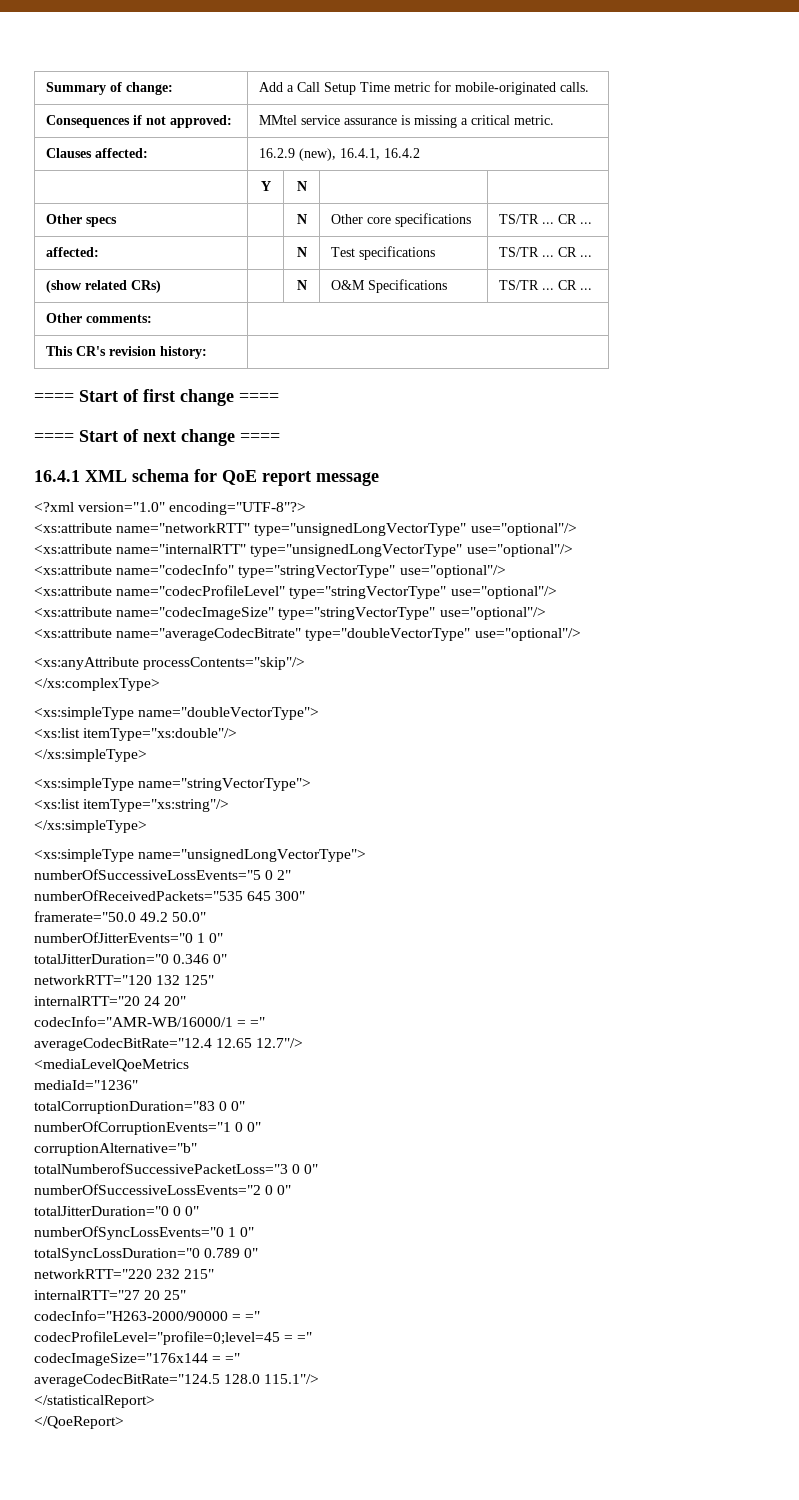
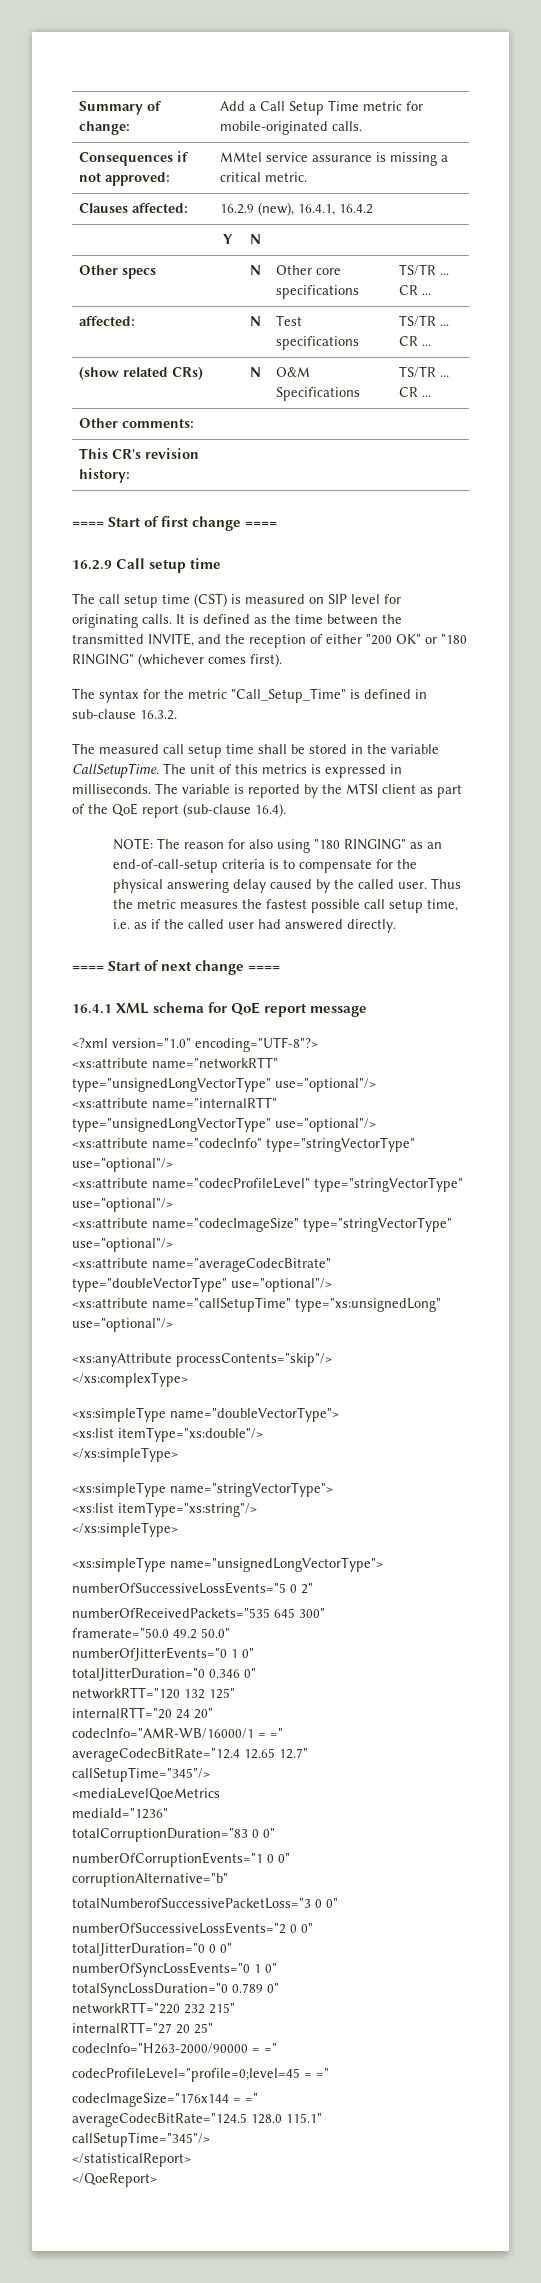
+ 16.2.9 Call setup time
+ The call setup time (CST) is measured on SIP level for originating calls. It is defined as the time between the transmitted INVITE, and the reception of either "200 OK" or "180 RINGING" (whichever comes first).
+ The syntax for the metric "Call_Setup_Time" is defined in sub-clause 16.3.2.
+ The measured call setup time shall be stored in the variable CallSetupTime. The unit of this metrics is expressed in milliseconds. The variable is reported by the MTSI client as part of the QoE report (sub-clause 16.4).
+ NOTE: The reason for also using "180 RINGING" as an end-of-call-setup criteria is to compensate for the physical answering delay caused by the called user. Thus the metric measures the fastest possible call setup time, i.e. as if the called user had answered directly.
+ <xs:attribute name="callSetupTime" type="xs:unsignedLong" use="optional"/>
- averageCodecBitRate="12.4 12.65 12.7"/>
+ averageCodecBitRate="12.4 12.65 12.7"
+ callSetupTime="345"/>
- averageCodecBitRate="124.5 128.0 115.1"/>
+ averageCodecBitRate="124.5 128.0 115.1"
+ callSetupTime="345"/>

